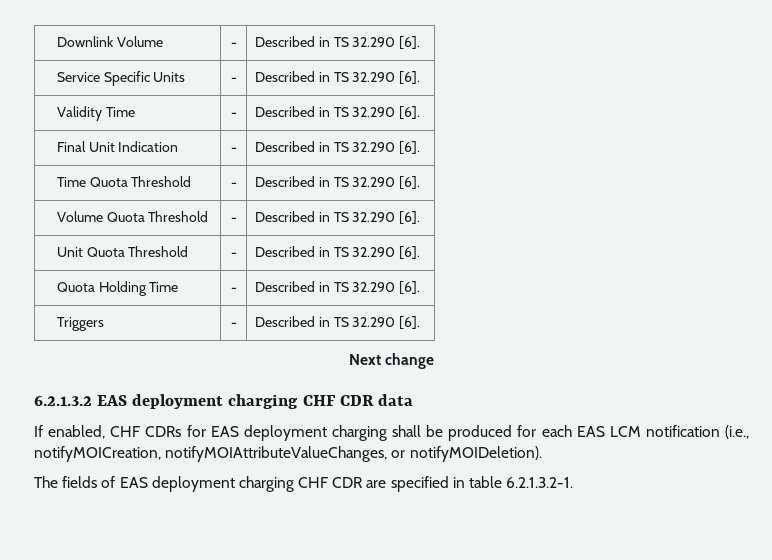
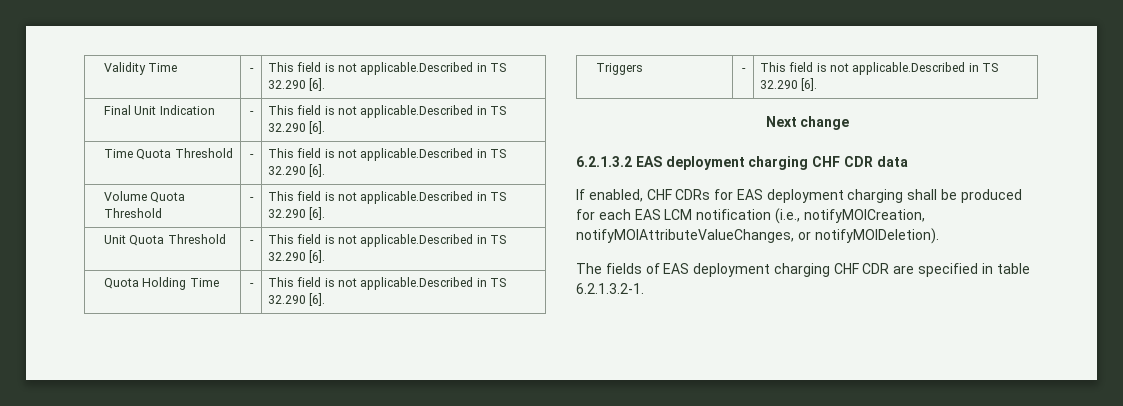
- Downlink Volume | - | Described in TS 32.290 [6].
- Service Specific Units | - | Described in TS 32.290 [6].
- Validity Time | - | Described in TS 32.290 [6].
+ Validity Time | - | This field is not applicable.Described in TS 32.290 [6].
- Final Unit Indication | - | Described in TS 32.290 [6].
+ Final Unit Indication | - | This field is not applicable.Described in TS 32.290 [6].
- Time Quota Threshold | - | Described in TS 32.290 [6].
+ Time Quota Threshold | - | This field is not applicable.Described in TS 32.290 [6].
- Volume Quota Threshold | - | Described in TS 32.290 [6].
+ Volume Quota Threshold | - | This field is not applicable.Described in TS 32.290 [6].
- Unit Quota Threshold | - | Described in TS 32.290 [6].
+ Unit Quota Threshold | - | This field is not applicable.Described in TS 32.290 [6].
- Quota Holding Time | - | Described in TS 32.290 [6].
+ Quota Holding Time | - | This field is not applicable.Described in TS 32.290 [6].
- Triggers | - | Described in TS 32.290 [6].
+ Triggers | - | This field is not applicable.Described in TS 32.290 [6].

